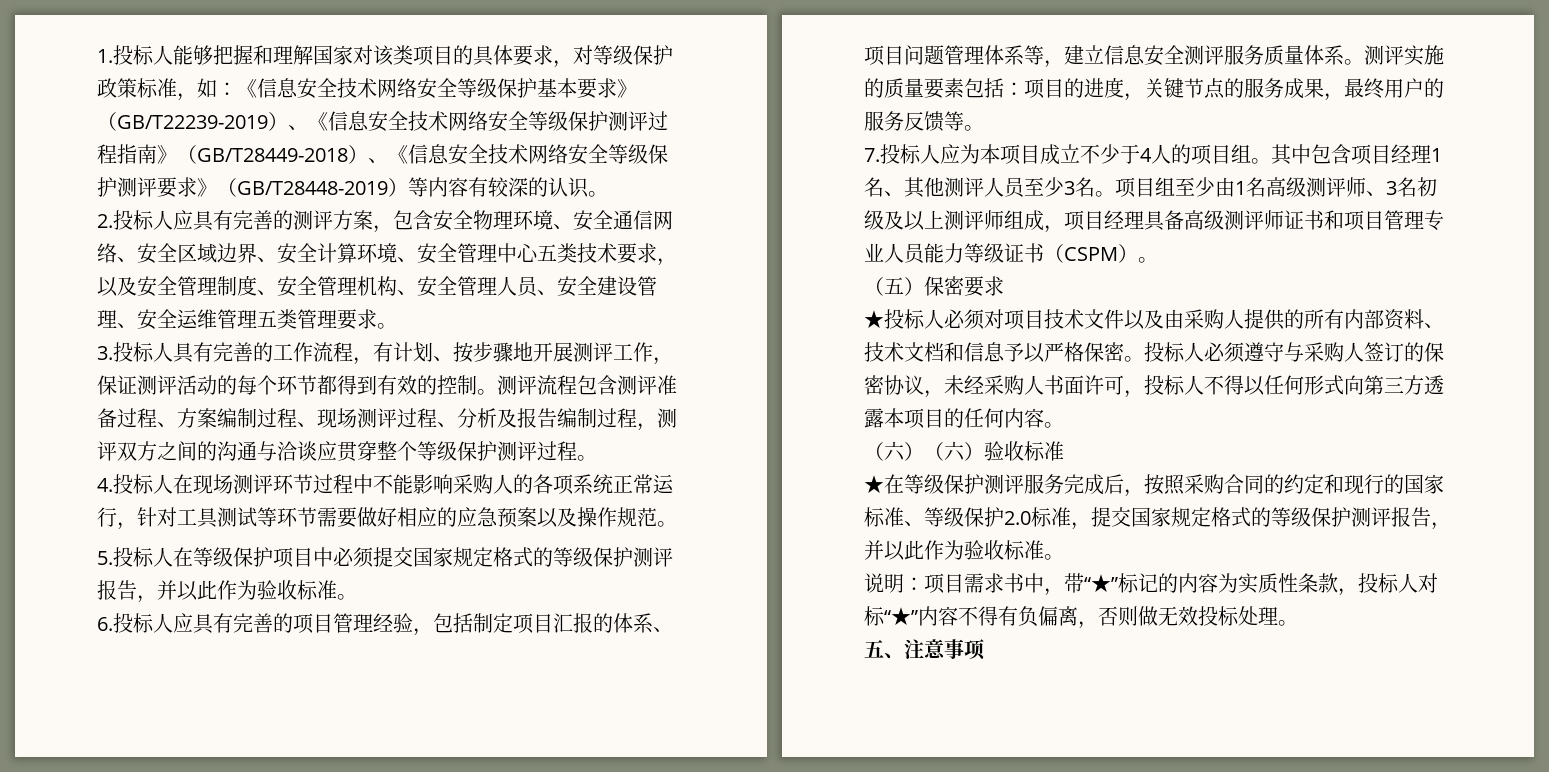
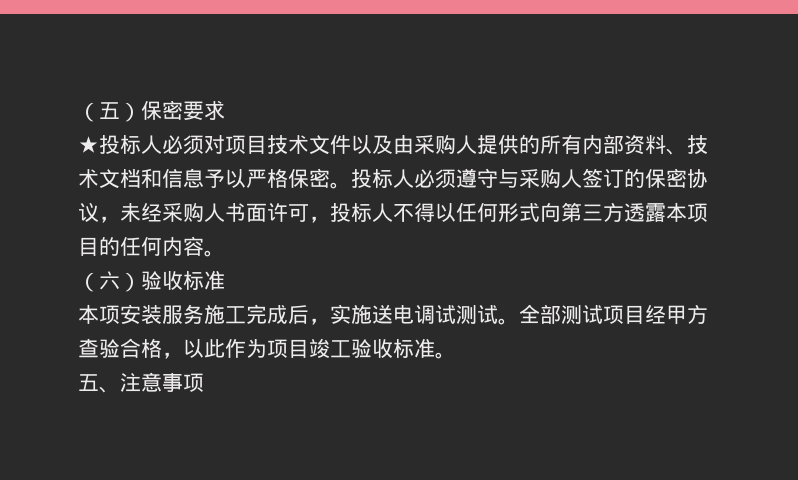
- 1.投标人能够把握和理解国家对该类项目的具体要求，对等级保护政策标准，如：《信息安全技术网络安全等级保护基本要求》（GB/T22239-2019）、《信息安全技术网络安全等级保护测评过程指南》（GB/T28449-2018）、《信息安全技术网络安全等级保护测评要求》（GB/T28448-2019）等内容有较深的认识。
- 2.投标人应具有完善的测评方案，包含安全物理环境、安全通信网络、安全区域边界、安全计算环境、安全管理中心五类技术要求，以及安全管理制度、安全管理机构、安全管理人员、安全建设管理、安全运维管理五类管理要求。
- 3.投标人具有完善的工作流程，有计划、按步骤地开展测评工作，保证测评活动的每个环节都得到有效的控制。测评流程包含测评准备过程、方案编制过程、现场测评过程、分析及报告编制过程，测评双方之间的沟通与洽谈应贯穿整个等级保护测评过程。
- 4.投标人在现场测评环节过程中不能影响采购人的各项系统正常运行，针对工具测试等环节需要做好相应的应急预案以及操作规范。
- 5.投标人在等级保护项目中必须提交国家规定格式的等级保护测评报告，并以此作为验收标准。
- 6.投标人应具有完善的项目管理经验，包括制定项目汇报的体系、项目问题管理体系等，建立信息安全测评服务质量体系。测评实施的质量要素包括：项目的进度，关键节点的服务成果，最终用户的服务反馈等。
- 7.投标人应为本项目成立不少于4人的项目组。其中包含项目经理1名、其他测评人员至少3名。项目组至少由1名高级测评师、3名初级及以上测评师组成，项目经理具备高级测评师证书和项目管理专业人员能力等级证书（CSPM）。
- （六）（六）验收标准
+ （六）验收标准
- ★在等级保护测评服务完成后，按照采购合同的约定和现行的国家标准、等级保护2.0标准，提交国家规定格式的等级保护测评报告，并以此作为验收标准。
- 说明：项目需求书中，带“★”标记的内容为实质性条款，投标人对标“★”内容不得有负偏离，否则做无效投标处理。
+ 本项安装服务施工完成后，实施送电调试测试。全部测试项目经甲方查验合格，以此作为项目竣工验收标准。

